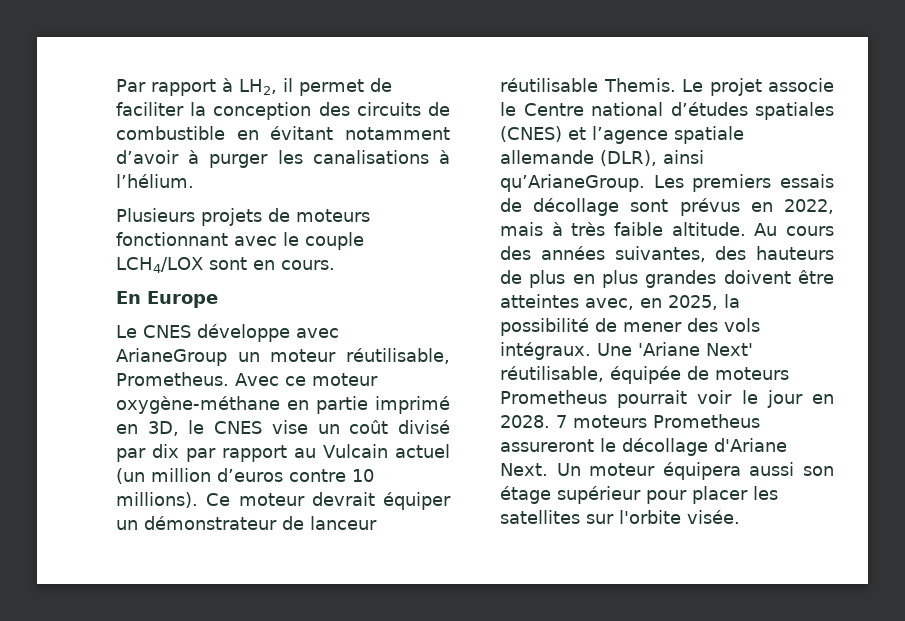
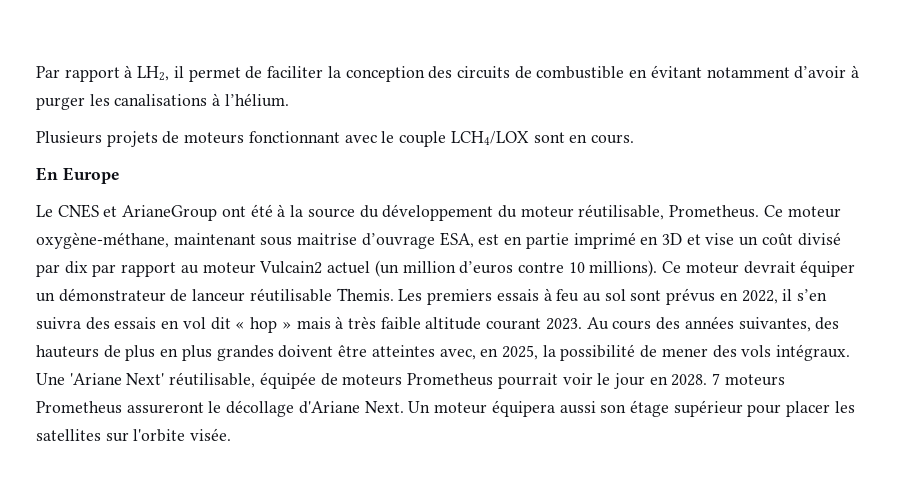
- Le CNES développe avec ArianeGroup un moteur réutilisable, Prometheus. Avec ce moteur oxygène-méthane en partie imprimé en 3D, le CNES vise un coût divisé par dix par rapport au Vulcain actuel (un million d’euros contre 10 millions).
+ Le CNES et ArianeGroup ont été à la source du développement du moteur réutilisable, Prometheus. Ce moteur oxygène-méthane, maintenant sous maitrise d’ouvrage ESA, est en partie imprimé en 3D et vise un coût divisé par dix par rapport au moteur Vulcain2 actuel (un million d’euros contre 10 millions).
- Le projet associe le Centre national d’études spatiales (CNES) et l’agence spatiale allemande (DLR), ainsi qu’ArianeGroup. Les premiers essais de décollage sont prévus en 2022, mais à très faible altitude.
+ Les premiers essais à feu au sol sont prévus en 2022, il s’en suivra des essais en vol dit « hop » mais à très faible altitude courant 2023.

